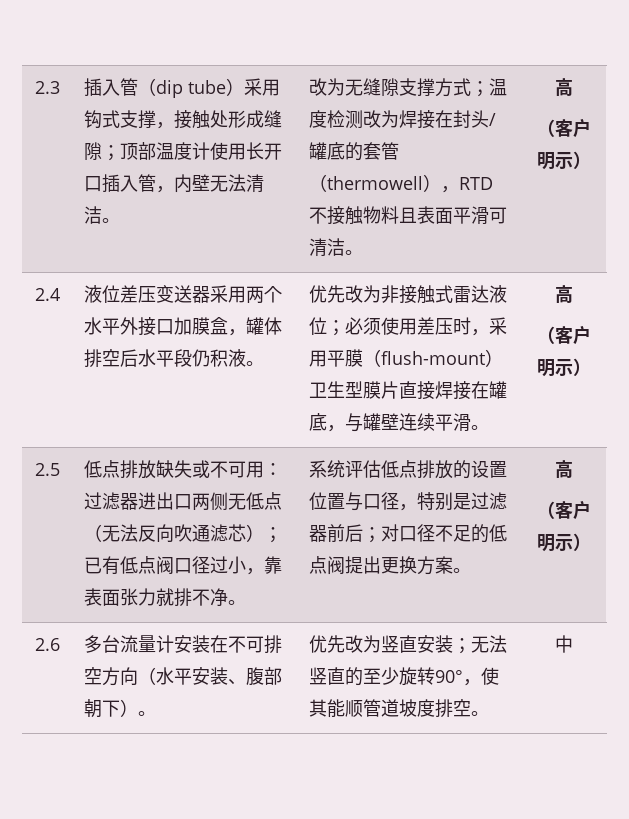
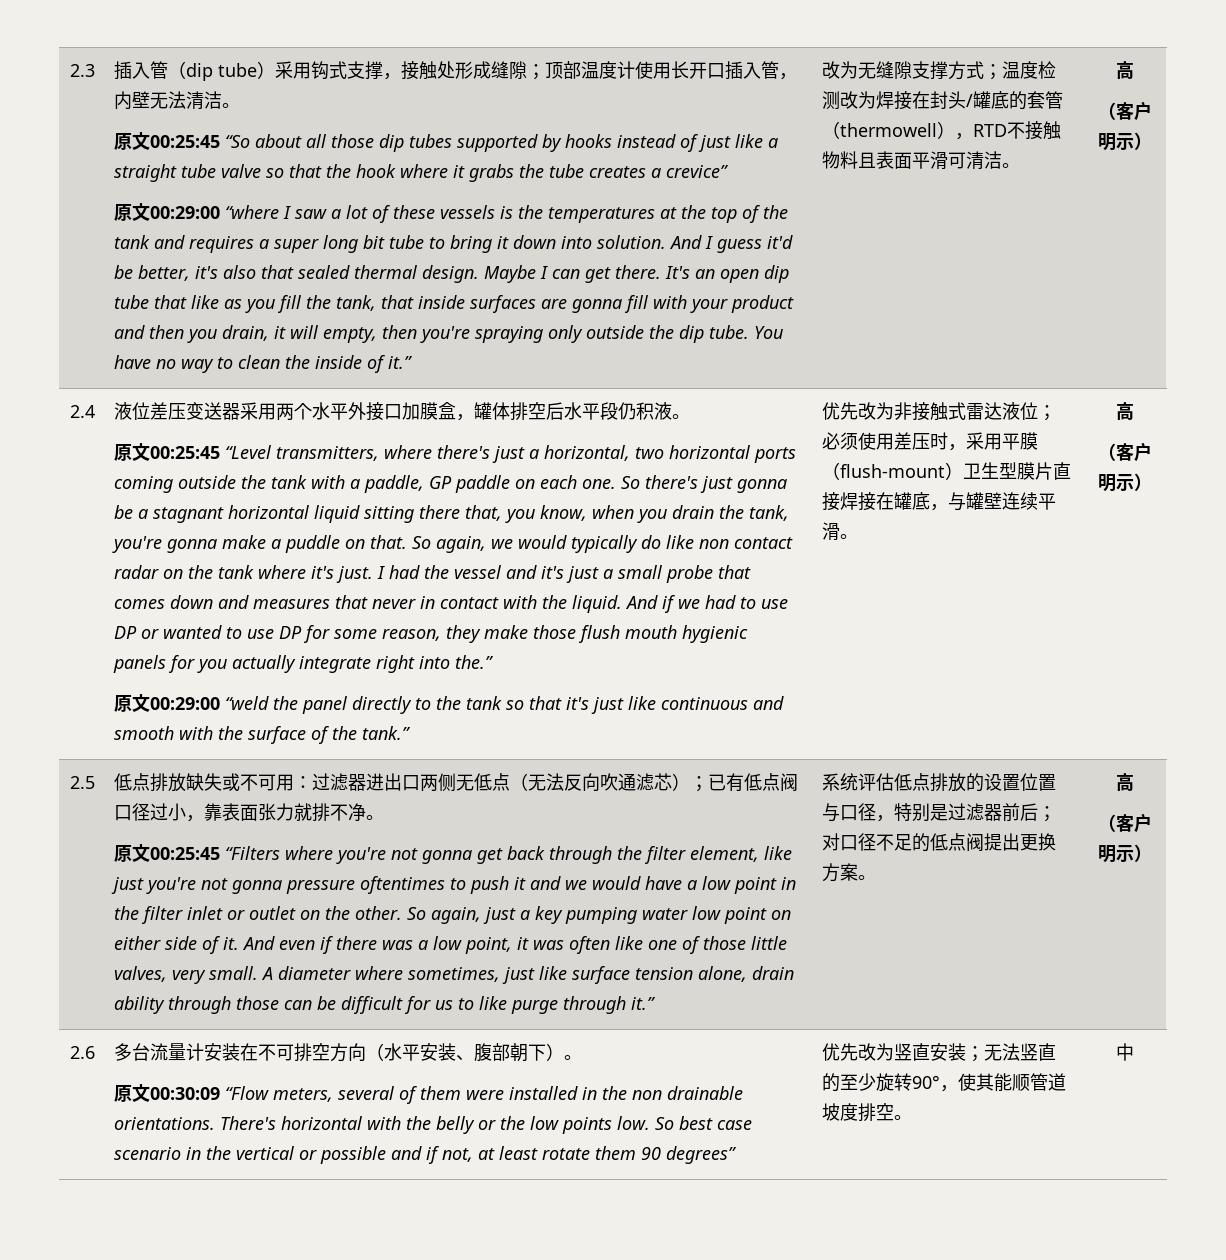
+ 原文00:25:45 “So about all those dip tubes supported by hooks instead of just like a straight tube valve so that the hook where it grabs the tube creates a crevice”
+ 原文00:29:00 “where I saw a lot of these vessels is the temperatures at the top of the tank and requires a super long bit tube to bring it down into solution. And I guess it'd be better, it's also that sealed thermal design. Maybe I can get there. It's an open dip tube that like as you fill the tank, that inside surfaces are gonna fill with your product and then you drain, it will empty, then you're spraying only outside the dip tube. You have no way to clean the inside of it.”
+ 原文00:25:45 “Level transmitters, where there's just a horizontal, two horizontal ports coming outside the tank with a paddle, GP paddle on each one. So there's just gonna be a stagnant horizontal liquid sitting there that, you know, when you drain the tank, you're gonna make a puddle on that. So again, we would typically do like non contact radar on the tank where it's just. I had the vessel and it's just a small probe that comes down and measures that never in contact with the liquid. And if we had to use DP or wanted to use DP for some reason, they make those flush mouth hygienic panels for you actually integrate right into the.”
+ 原文00:29:00 “weld the panel directly to the tank so that it's just like continuous and smooth with the surface of the tank.”
+ 原文00:25:45 “Filters where you're not gonna get back through the filter element, like just you're not gonna pressure oftentimes to push it and we would have a low point in the filter inlet or outlet on the other. So again, just a key pumping water low point on either side of it. And even if there was a low point, it was often like one of those little valves, very small. A diameter where sometimes, just like surface tension alone, drain ability through those can be difficult for us to like purge through it.”
+ 原文00:30:09 “Flow meters, several of them were installed in the non drainable orientations. There's horizontal with the belly or the low points low. So best case scenario in the vertical or possible and if not, at least rotate them 90 degrees”

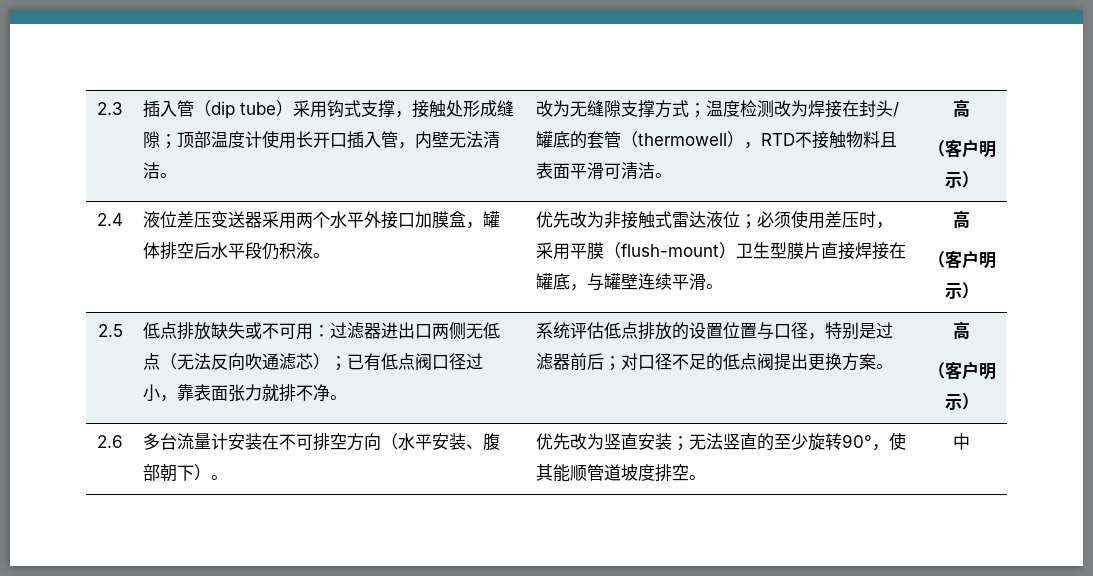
- 原文00:25:45 “So about all those dip tubes supported by hooks instead of just like a straight tube valve so that the hook where it grabs the tube creates a crevice”
- 原文00:29:00 “where I saw a lot of these vessels is the temperatures at the top of the tank and requires a super long bit tube to bring it down into solution. And I guess it'd be better, it's also that sealed thermal design. Maybe I can get there. It's an open dip tube that like as you fill the tank, that inside surfaces are gonna fill with your product and then you drain, it will empty, then you're spraying only outside the dip tube. You have no way to clean the inside of it.”
- 原文00:25:45 “Level transmitters, where there's just a horizontal, two horizontal ports coming outside the tank with a paddle, GP paddle on each one. So there's just gonna be a stagnant horizontal liquid sitting there that, you know, when you drain the tank, you're gonna make a puddle on that. So again, we would typically do like non contact radar on the tank where it's just. I had the vessel and it's just a small probe that comes down and measures that never in contact with the liquid. And if we had to use DP or wanted to use DP for some reason, they make those flush mouth hygienic panels for you actually integrate right into the.”
- 原文00:29:00 “weld the panel directly to the tank so that it's just like continuous and smooth with the surface of the tank.”
- 原文00:25:45 “Filters where you're not gonna get back through the filter element, like just you're not gonna pressure oftentimes to push it and we would have a low point in the filter inlet or outlet on the other. So again, just a key pumping water low point on either side of it. And even if there was a low point, it was often like one of those little valves, very small. A diameter where sometimes, just like surface tension alone, drain ability through those can be difficult for us to like purge through it.”
- 原文00:30:09 “Flow meters, several of them were installed in the non drainable orientations. There's horizontal with the belly or the low points low. So best case scenario in the vertical or possible and if not, at least rotate them 90 degrees”

